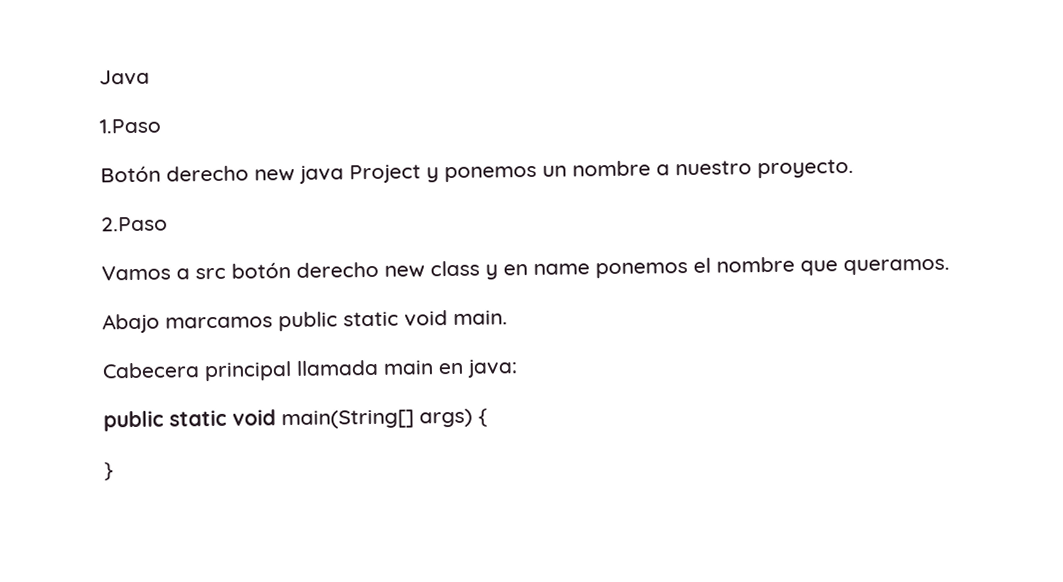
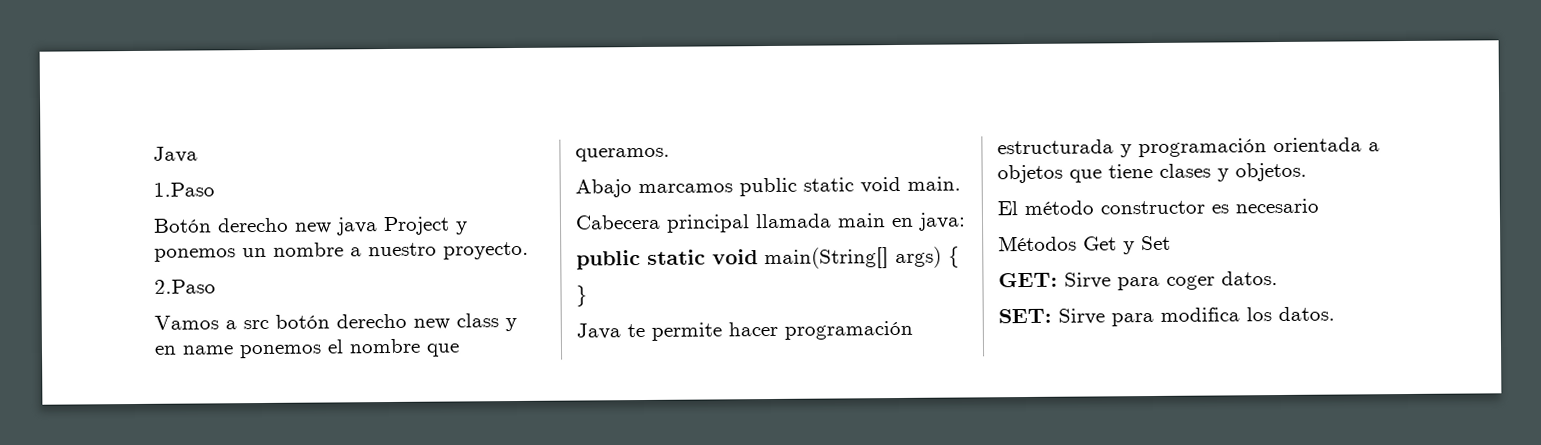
+ Java te permite hacer programación estructurada y programación orientada a objetos que tiene clases y objetos.
+ El método constructor es necesario
+ Métodos Get y Set
+ GET: Sirve para coger datos.
+ SET: Sirve para modifica los datos.

